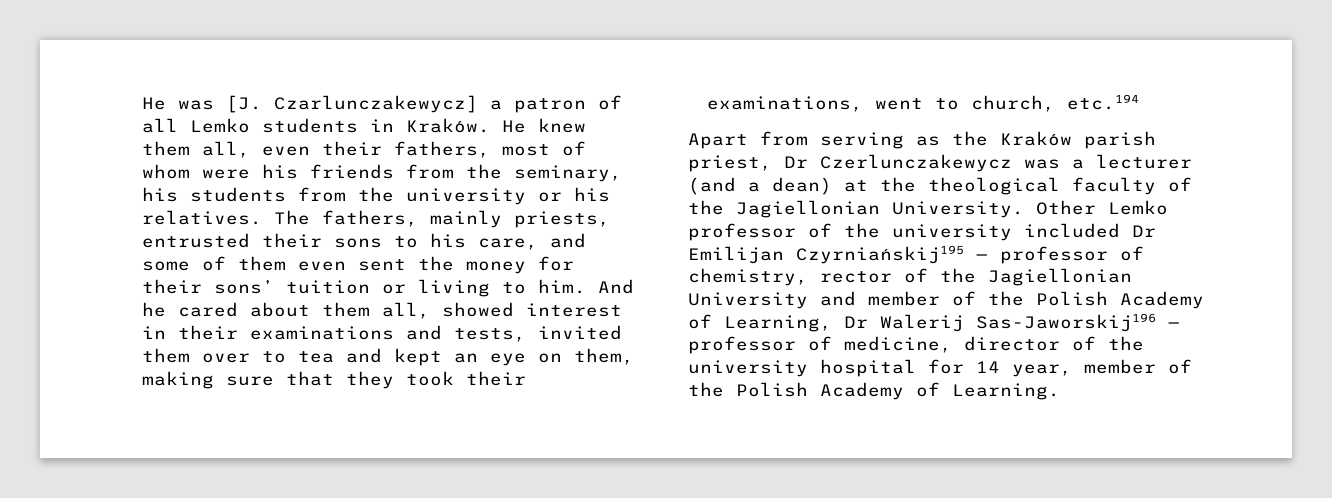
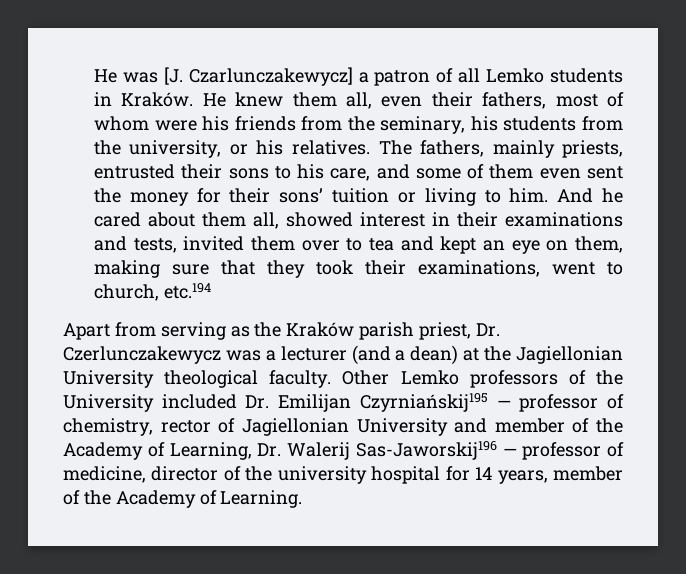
- He knew them all, even their fathers, most of whom were his friends from the seminary, his students from the university or his relatives.
+ He knew them all, even their fathers, most of whom were his friends from the seminary, his students from the university, or his relatives.
- Apart from serving as the Kraków parish priest, Dr Czerlunczakewycz was a lecturer (and a dean) at the theological faculty of the Jagiellonian University. Other Lemko professor of the university included Dr Emilijan Czyrniańskij195 — professor of chemistry, rector of the Jagiellonian University and member of the Polish Academy of Learning, Dr Walerij Sas-Jaworskij196 — professor of medicine, director of the university hospital for 14 year, member of the Polish Academy of Learning.
+ Apart from serving as the Kraków parish priest, Dr. Czerlunczakewycz was a lecturer (and a dean) at the Jagiellonian University theological faculty. Other Lemko professors of the University included Dr. Emilijan Czyrniańskij195 — professor of chemistry, rector of Jagiellonian University and member of the Academy of Learning, Dr. Walerij Sas-Jaworskij196 — professor of medicine, director of the university hospital for 14 years, member of the Academy of Learning.

